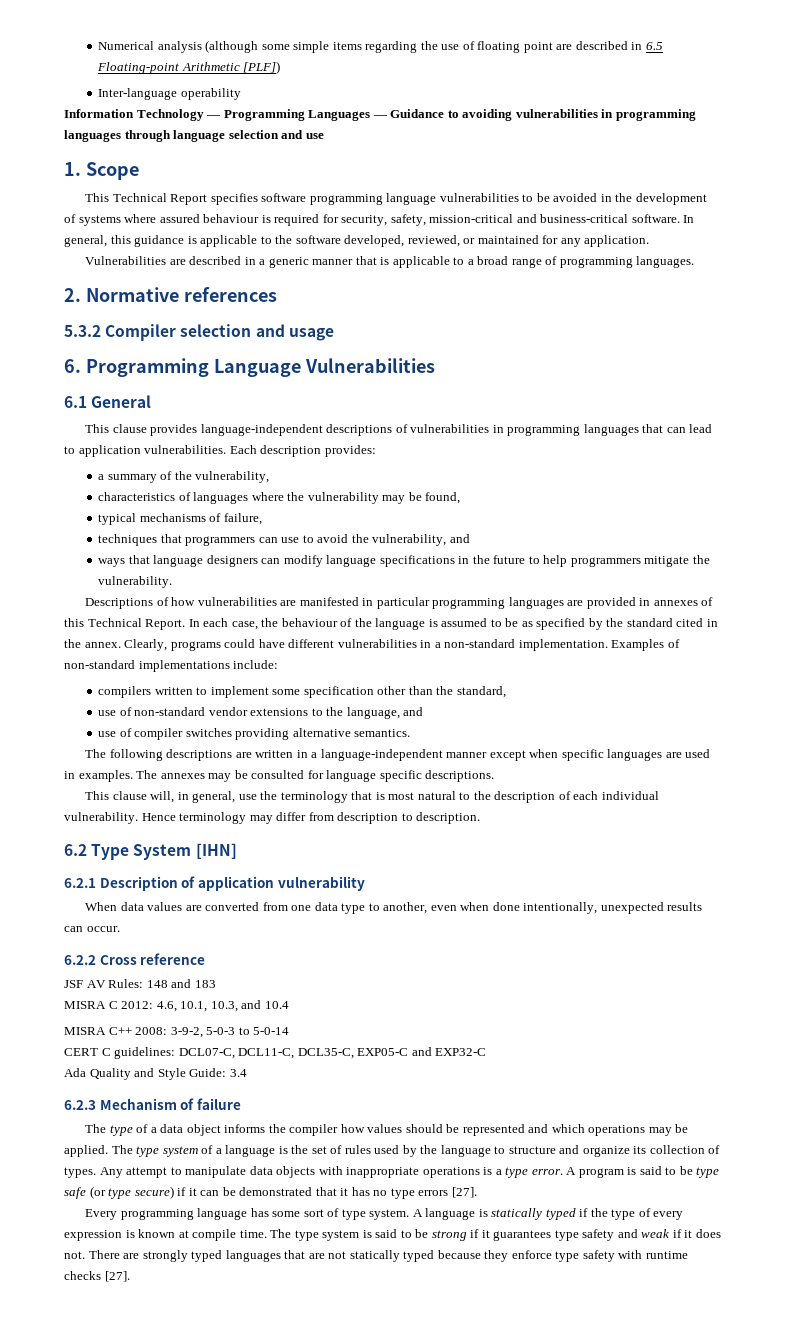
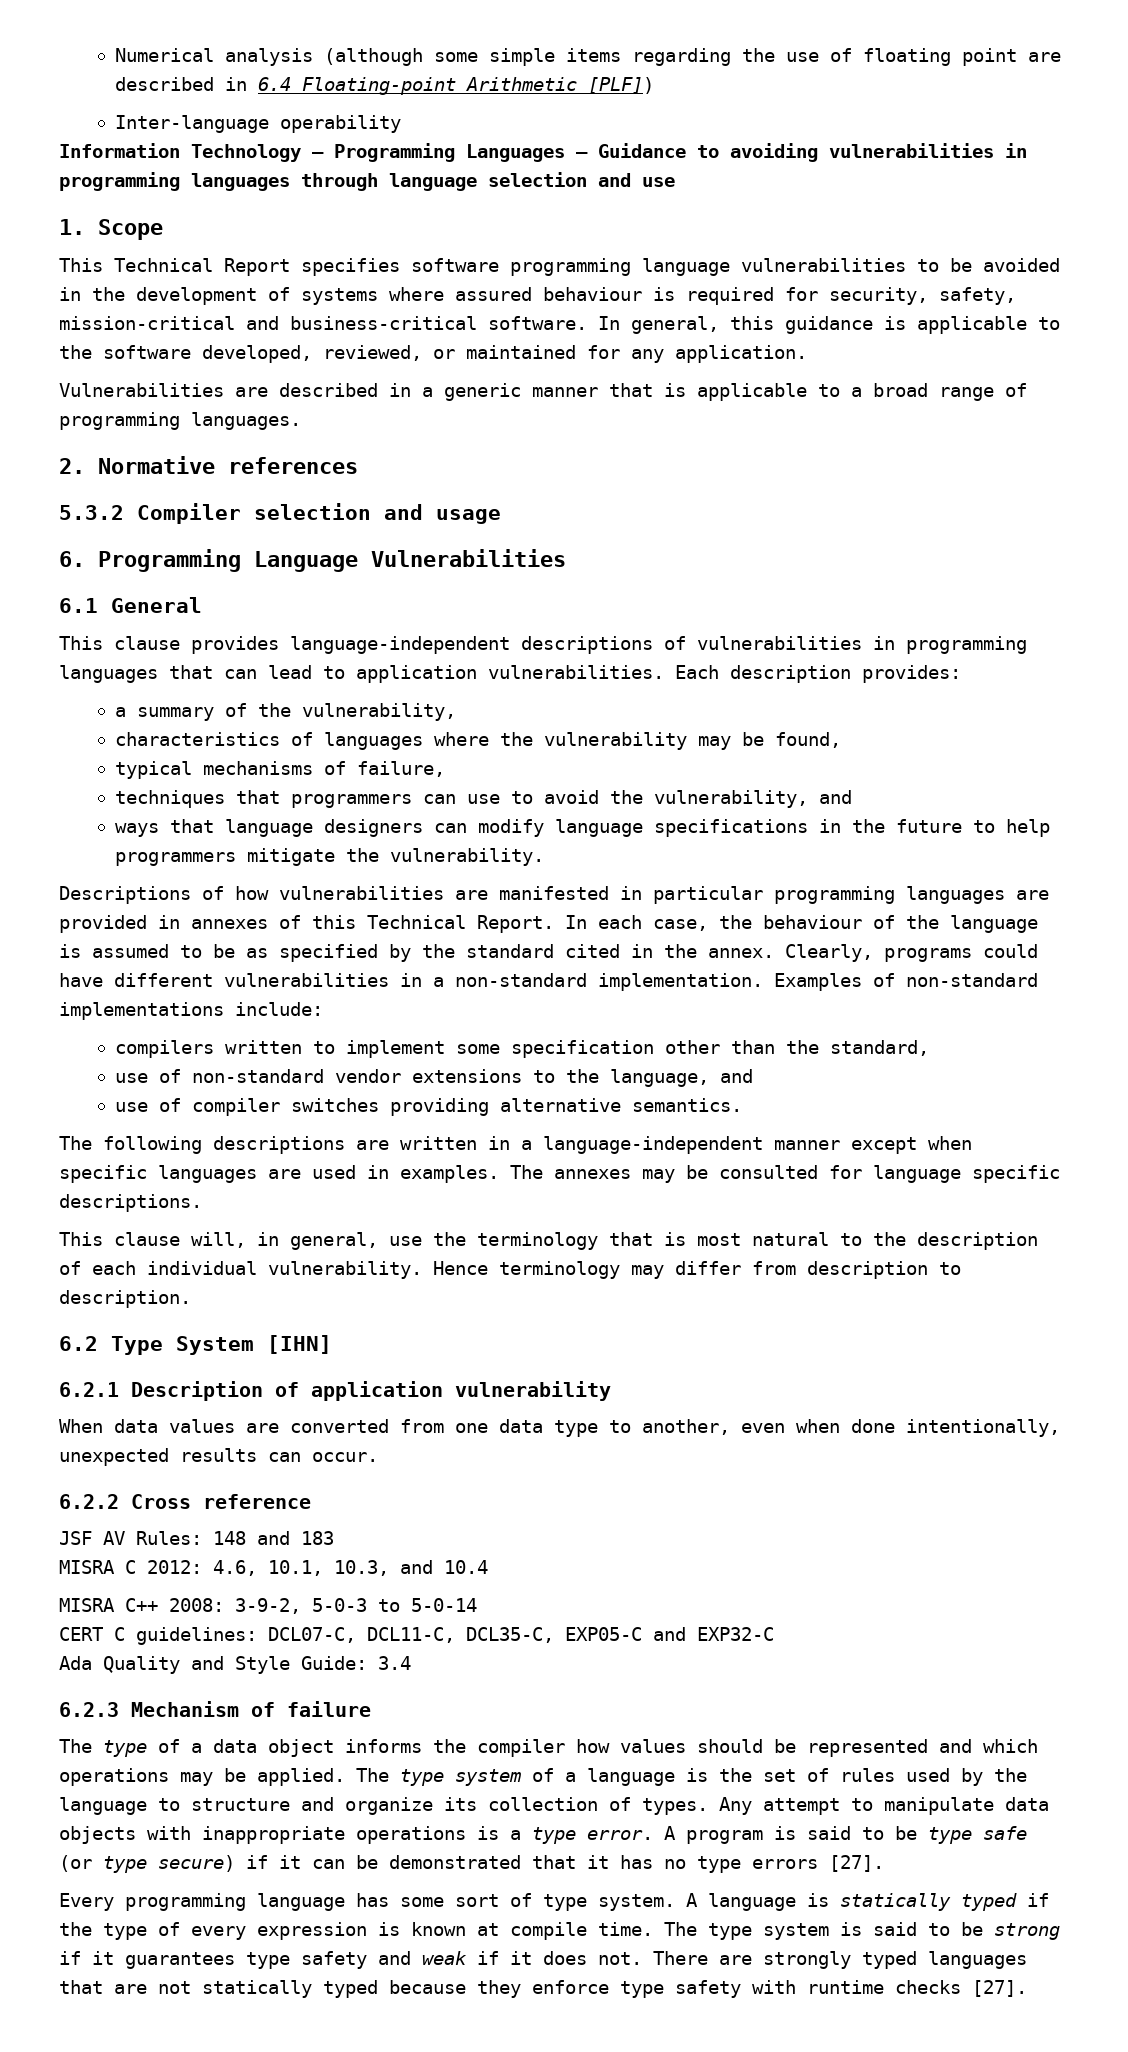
- Numerical analysis (although some simple items regarding the use of floating point are described in 6.5 Floating-point Arithmetic [PLF])
+ Numerical analysis (although some simple items regarding the use of floating point are described in 6.4 Floating-point Arithmetic [PLF])

